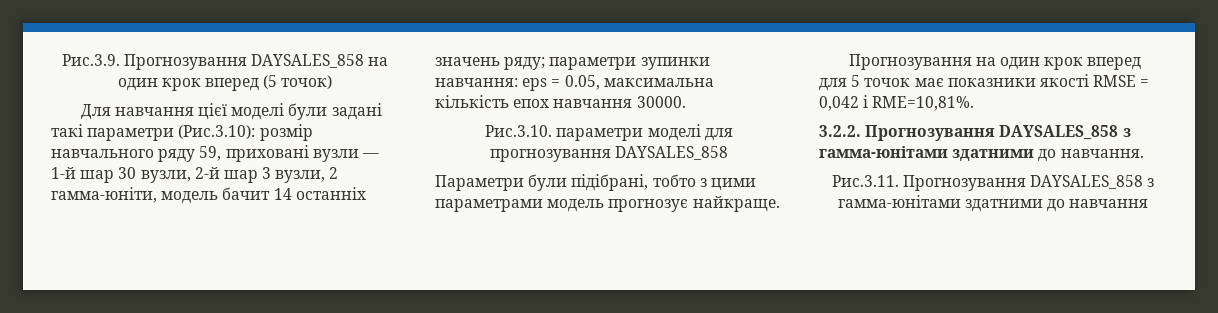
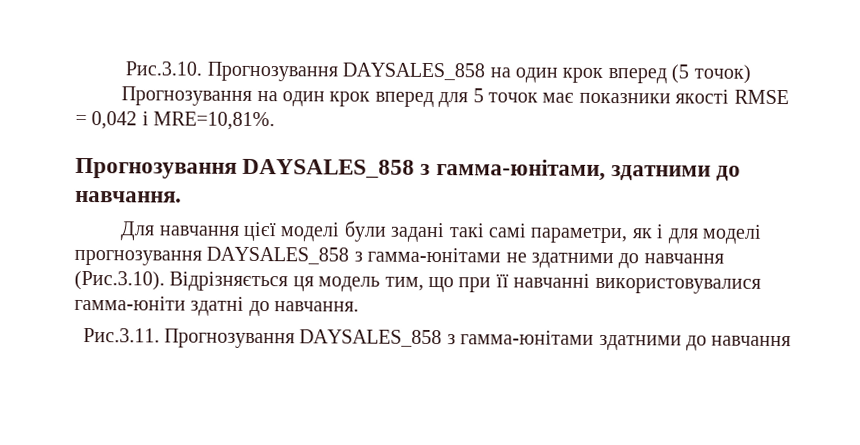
- Рис.3.9. Прогнозування DAYSALES_858 на один крок вперед (5 точок)
+ Рис.3.10. Прогнозування DAYSALES_858 на один крок вперед (5 точок)
- Для навчання цієї моделі були задані такі параметри (Рис.3.10): розмір навчального ряду 59, приховані вузли — 1-й шар 30 вузли, 2-й шар 3 вузли, 2 гамма-юніти, модель бачит 14 останніх значень ряду; параметри зупинки навчання: eps = 0.05, максимальна кількість епох навчання 30000.
- Рис.3.10. параметри моделі для прогнозування DAYSALES_858
- Параметри були підібрані, тобто з цими параметрами модель прогнозує найкраще.
- Прогнозування на один крок вперед для 5 точок має показники якості RMSE = 0,042 і RME=10,81%.
- 3.2.2. Прогнозування DAYSALES_858 з гамма-юнітами здатними до навчання.
+ Прогнозування на один крок вперед для 5 точок має показники якості RMSE = 0,042 і MRE=10,81%.
+ Прогнозування DAYSALES_858 з гамма-юнітами, здатними до навчання.
+ Для навчання цієї моделі були задані такі самі параметри, як і для моделі прогнозування DAYSALES_858 з гамма-юнітами не здатними до навчання (Рис.3.10). Відрізняється ця модель тим, що при її навчанні використовувалися гамма-юніти здатні до навчання.

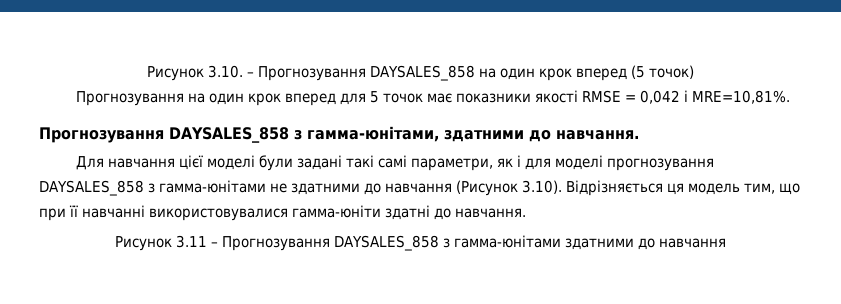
- Рис.3.10. Прогнозування DAYSALES_858 на один крок вперед (5 точок)
+ Рисунок 3.10. – Прогнозування DAYSALES_858 на один крок вперед (5 точок)
- Для навчання цієї моделі були задані такі самі параметри, як і для моделі прогнозування DAYSALES_858 з гамма-юнітами не здатними до навчання (Рис.3.10). Відрізняється ця модель тим, що при її навчанні використовувалися гамма-юніти здатні до навчання.
+ Для навчання цієї моделі були задані такі самі параметри, як і для моделі прогнозування DAYSALES_858 з гамма-юнітами не здатними до навчання (Рисунок 3.10). Відрізняється ця модель тим, що при її навчанні використовувалися гамма-юніти здатні до навчання.
- Рис.3.11. Прогнозування DAYSALES_858 з гамма-юнітами здатними до навчання
+ Рисунок 3.11 – Прогнозування DAYSALES_858 з гамма-юнітами здатними до навчання

